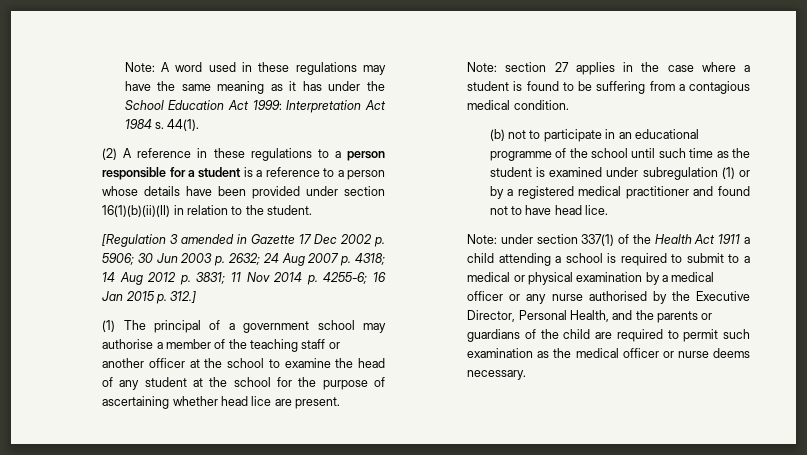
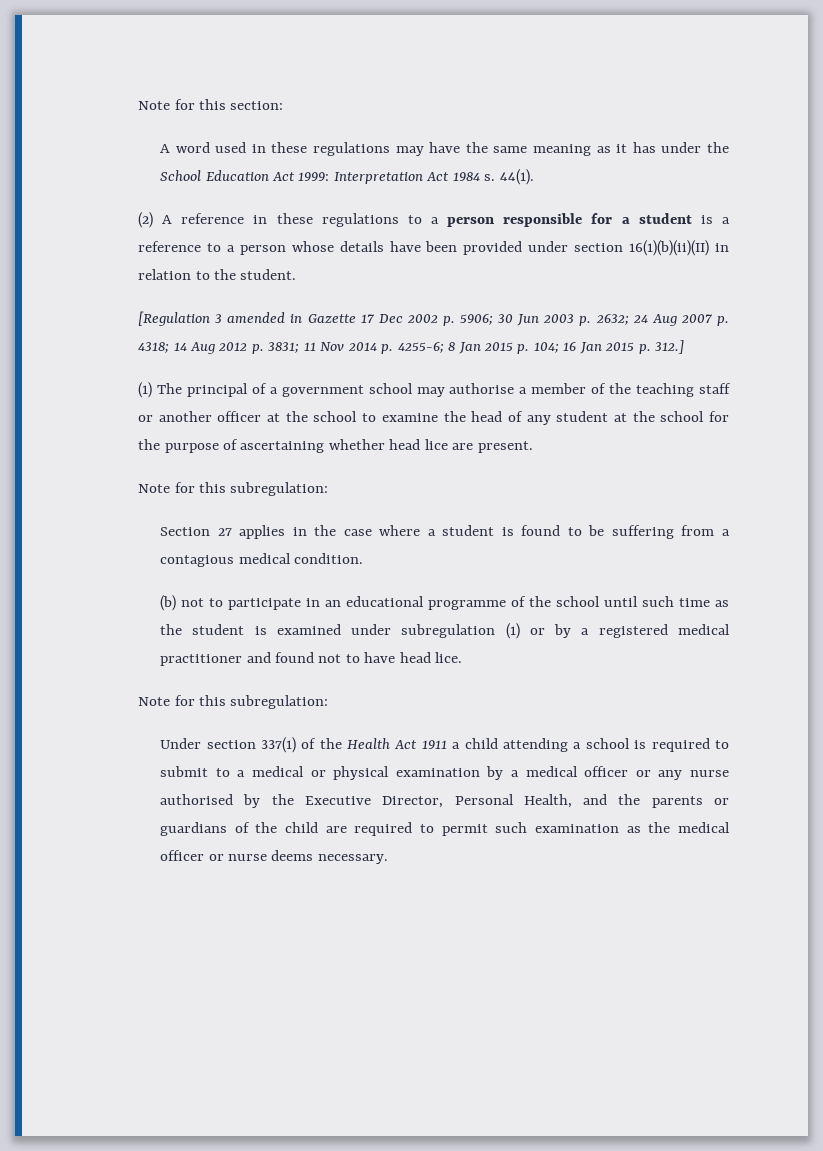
- Note: A word used in these regulations may have the same meaning as it has under the School Education Act 1999: Interpretation Act 1984 s.
+ Note for this section:
+ A word used in these regulations may have the same meaning as it has under the School Education Act 1999: Interpretation Act 1984 s.
- [Regulation 3 amended in Gazette 17 Dec 2002 p. 5906; 30 Jun 2003 p. 2632; 24 Aug 2007 p. 4318; 14 Aug 2012 p. 3831; 11 Nov 2014 p. 4255-6; 16 Jan 2015 p. 312.]
+ [Regulation 3 amended in Gazette 17 Dec 2002 p. 5906; 30 Jun 2003 p. 2632; 24 Aug 2007 p. 4318; 14 Aug 2012 p. 3831; 11 Nov 2014 p. 4255-6; 8 Jan 2015 p. 104; 16 Jan 2015 p. 312.]
  (1) The principal of a government school may authorise a member of the teaching staff or another officer at the school to examine the head of any student at the school for the purpose of ascertaining whether head lice are present.
- Note: section 27 applies in the case where a student is found to be suffering from a contagious medical condition.
+ Note for this subregulation:
+ Section 27 applies in the case where a student is found to be suffering from a contagious medical condition.
  (b) not to participate in an educational programme of the school until such time as the student is examined under subregulation (1) or by a registered medical practitioner and found not to have head lice.
- Note: under section 337(1) of the Health Act 1911 a child attending a school is required to submit to a medical or physical examination by a medical officer or any nurse authorised by the Executive Director, Personal Health, and the parents or guardians of the child are required to permit such examination as the medical officer or nurse deems necessary.
+ Note for this subregulation:
+ Under section 337(1) of the Health Act 1911 a child attending a school is required to submit to a medical or physical examination by a medical officer or any nurse authorised by the Executive Director, Personal Health, and the parents or guardians of the child are required to permit such examination as the medical officer or nurse deems necessary.

